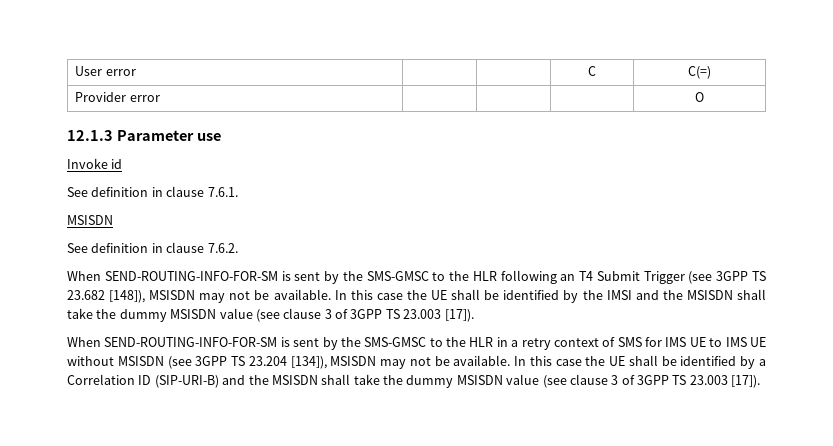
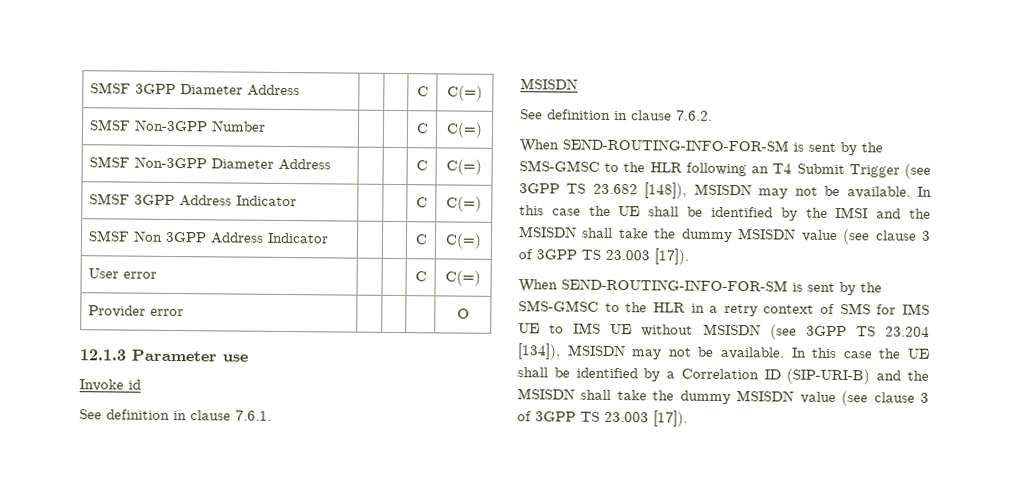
+ SMSF 3GPP Diameter Address | | | C | C(=)
+ SMSF Non-3GPP Number | | | C | C(=)
+ SMSF Non-3GPP Diameter Address | | | C | C(=)
+ SMSF 3GPP Address Indicator | | | C | C(=)
+ SMSF Non 3GPP Address Indicator | | | C | C(=)

